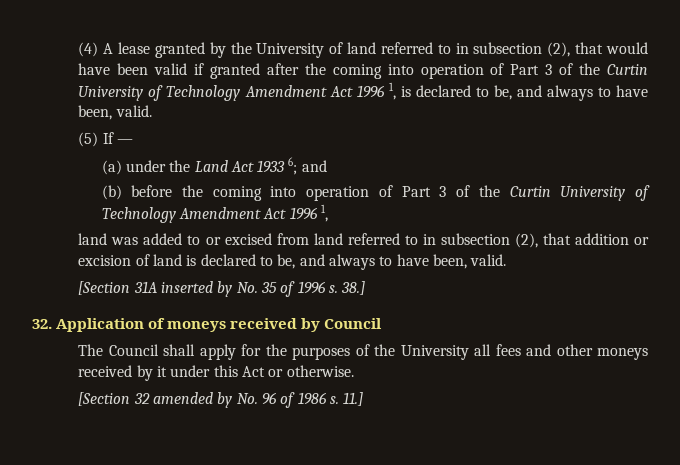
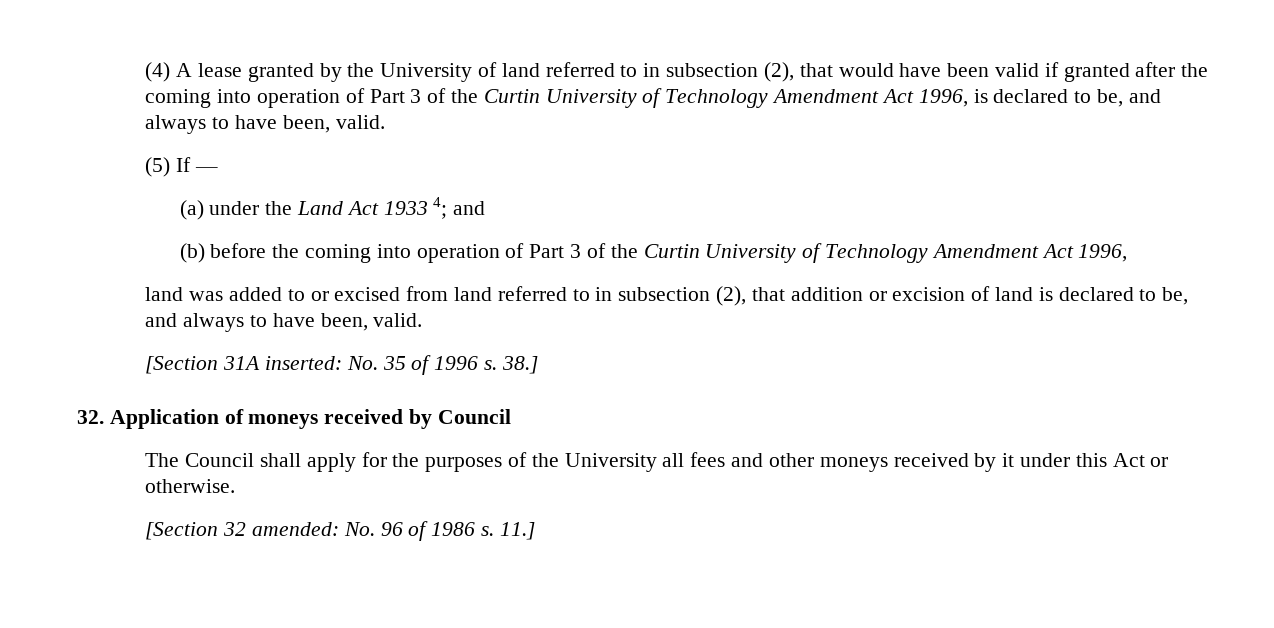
- (4) A lease granted by the University of land referred to in subsection (2), that would have been valid if granted after the coming into operation of Part 3 of the Curtin University of Technology Amendment Act 1996 1, is declared to be, and always to have been, valid.
+ (4) A lease granted by the University of land referred to in subsection (2), that would have been valid if granted after the coming into operation of Part 3 of the Curtin University of Technology Amendment Act 1996, is declared to be, and always to have been, valid.
- (a) under the Land Act 1933 6; and
+ (a) under the Land Act 1933 4; and
- (b) before the coming into operation of Part 3 of the Curtin University of Technology Amendment Act 1996 1,
+ (b) before the coming into operation of Part 3 of the Curtin University of Technology Amendment Act 1996,
- [Section 31A inserted by No. 35 of 1996 s.
+ [Section 31A inserted: No. 35 of 1996 s.
- [Section 32 amended by No. 96 of 1986 s.
+ [Section 32 amended: No. 96 of 1986 s.

